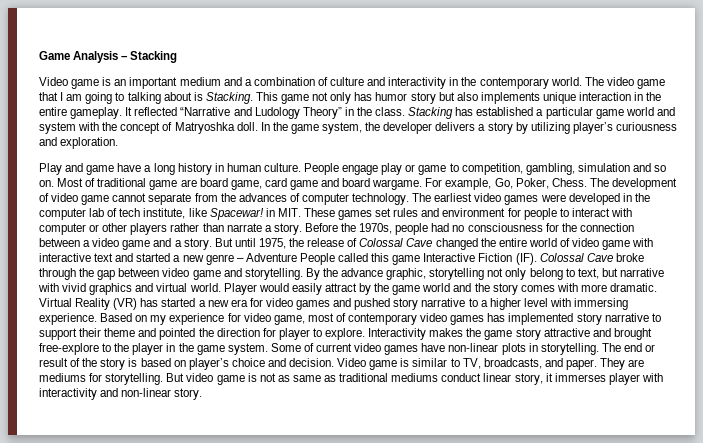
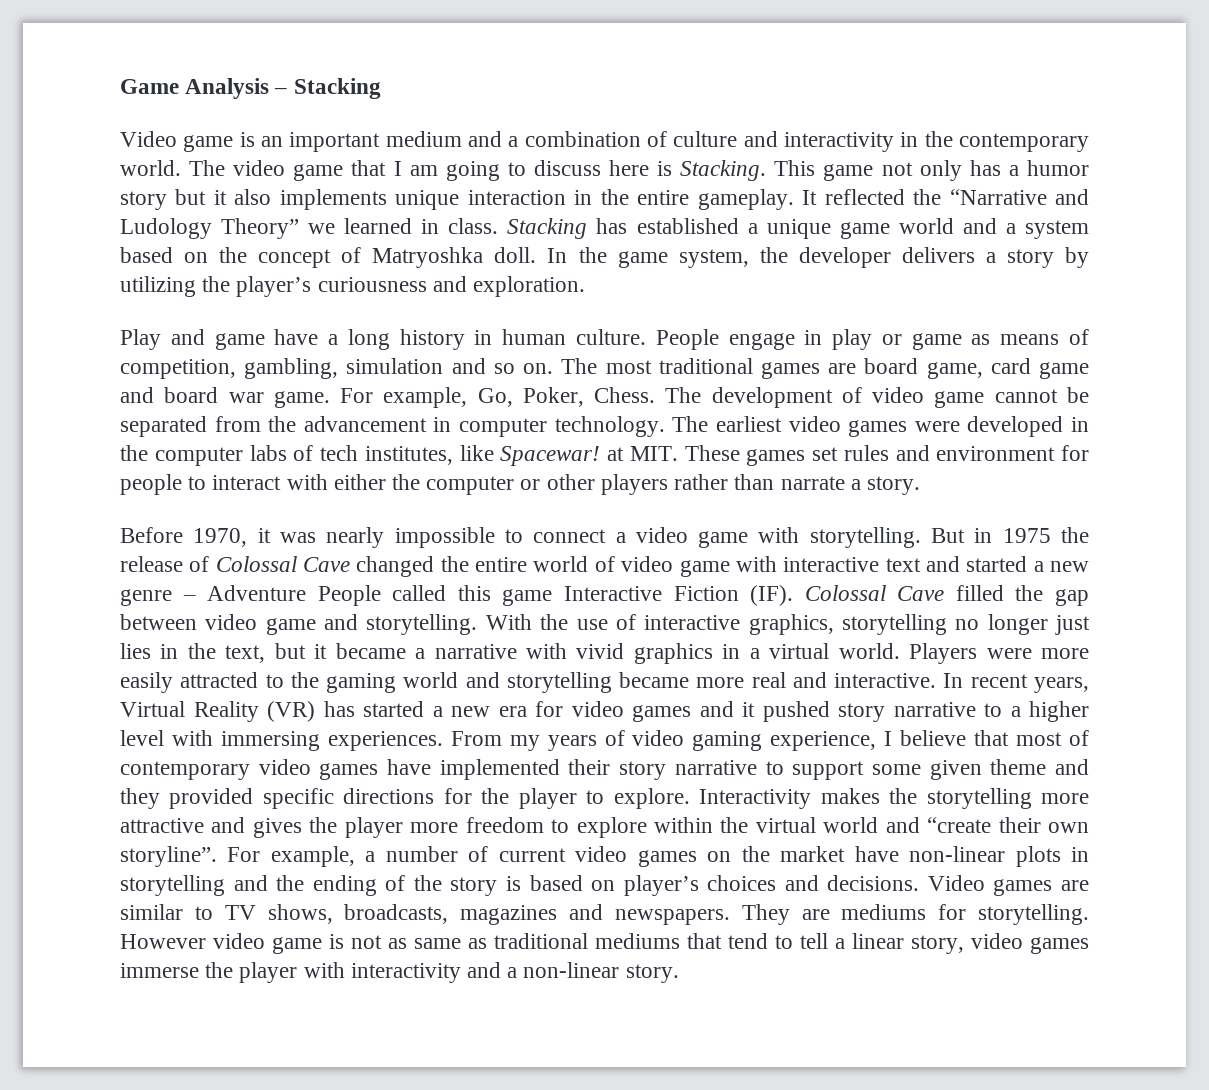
- The video game that I am going to talking about is Stacking.
+ The video game that I am going to discuss here is Stacking.
- This game not only has humor story but also implements unique interaction in the entire gameplay.
+ This game not only has a humor story but it also implements unique interaction in the entire gameplay.
- It reflected “Narrative and Ludology Theory” in the class.
+ It reflected the “Narrative and Ludology Theory” we learned in class.
- Stacking has established a particular game world and system with the concept of Matryoshka doll.
+ Stacking has established a unique game world and a system based on the concept of Matryoshka doll.
- In the game system, the developer delivers a story by utilizing player’s curiousness and exploration.
+ In the game system, the developer delivers a story by utilizing the player’s curiousness and exploration.
- People engage play or game to competition, gambling, simulation and so on.
+ People engage in play or game as means of competition, gambling, simulation and so on.
- Most of traditional game are board game, card game and board wargame.
+ The most traditional games are board game, card game and board war game.
- The development of video game cannot separate from the advances of computer technology.
+ The development of video game cannot be separated from the advancement in computer technology.
- The earliest video games were developed in the computer lab of tech institute, like Spacewar! in MIT. These games set rules and environment for people to interact with computer or other players rather than narrate a story. Before the 1970s, people had no consciousness for the connection between a video game and a story. But until 1975, the release of Colossal Cave changed the entire world of video game with interactive text and started a new genre – Adventure People called this game Interactive Fiction (IF). Colossal Cave broke through the gap between video game and storytelling.
+ The earliest video games were developed in the computer labs of tech institutes, like Spacewar! at MIT. These games set rules and environment for people to interact with either the computer or other players rather than narrate a story.
+ Before 1970, it was nearly impossible to connect a video game with storytelling. But in 1975 the release of Colossal Cave changed the entire world of video game with interactive text and started a new genre – Adventure People called this game Interactive Fiction (IF). Colossal Cave filled the gap between video game and storytelling.
- By the advance graphic, storytelling not only belong to text, but narrative with vivid graphics and virtual world. Player would easily attract by the game world and the story comes with more dramatic. Virtual Reality (VR) has started a new era for video games and pushed story narrative to a higher level with immersing experience. Based on my experience for video game, most of contemporary video games has implemented story narrative to support their theme and pointed the direction for player to explore.
+ With the use of interactive graphics, storytelling no longer just lies in the text, but it became a narrative with vivid graphics in a virtual world. Players were more easily attracted to the gaming world and storytelling became more real and interactive. In recent years, Virtual Reality (VR) has started a new era for video games and it pushed story narrative to a higher level with immersing experiences. From my years of video gaming experience, I believe that most of contemporary video games have implemented their story narrative to support some given theme and they provided specific directions for the player to explore.
- Interactivity makes the game story attractive and brought free-explore to the player in the game system. Some of current video games have non-linear plots in storytelling. The end or result of the story is based on player’s choice and decision. Video game is similar to TV, broadcasts, and paper.
+ Interactivity makes the storytelling more attractive and gives the player more freedom to explore within the virtual world and “create their own storyline”. For example, a number of current video games on the market have non-linear plots in storytelling and the ending of the story is based on player’s choices and decisions. Video games are similar to TV shows, broadcasts, magazines and newspapers.
- But video game is not as same as traditional mediums conduct linear story, it immerses player with interactivity and non-linear story.
+ However video game is not as same as traditional mediums that tend to tell a linear story, video games immerse the player with interactivity and a non-linear story.

